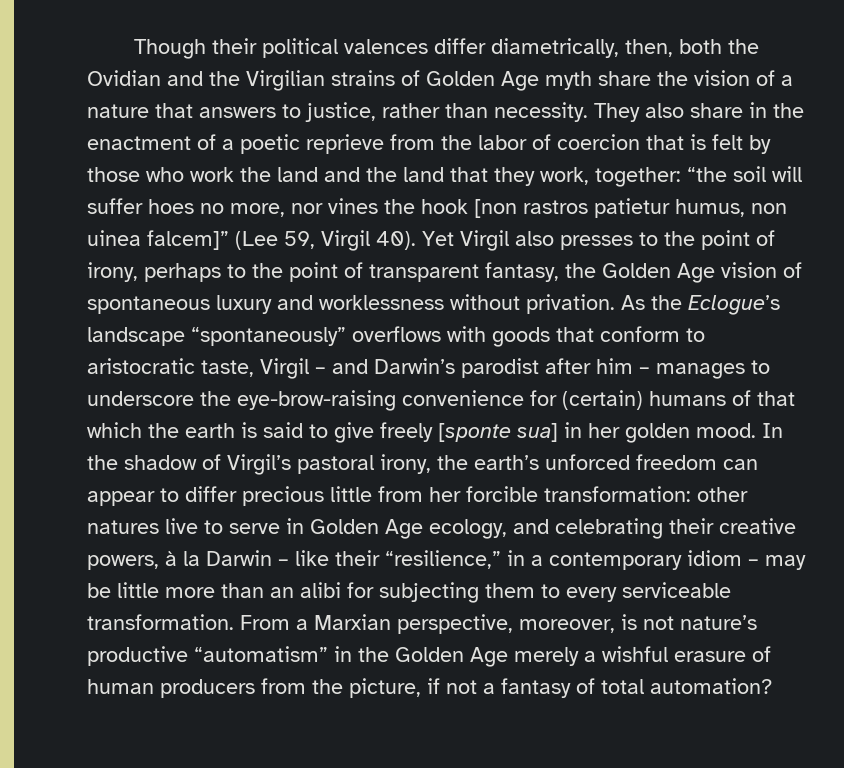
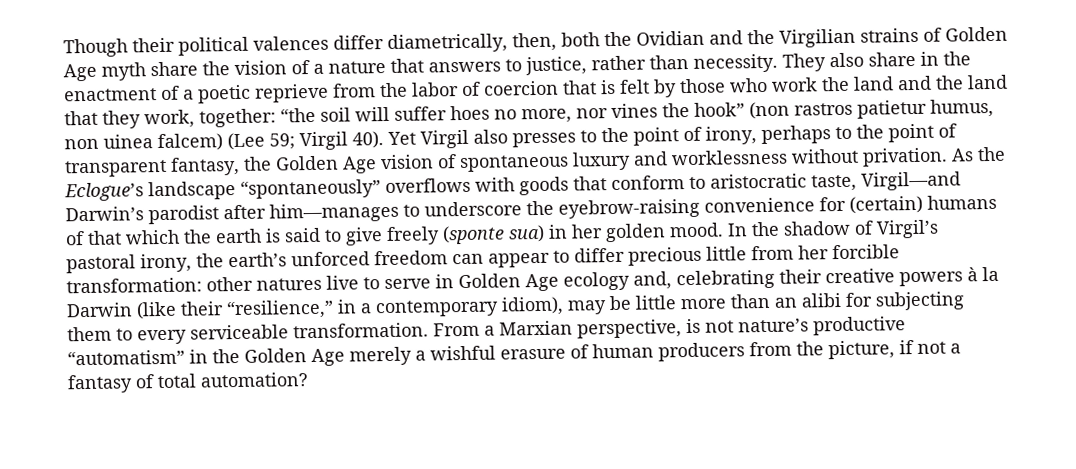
- They also share in the enactment of a poetic reprieve from the labor of coercion that is felt by those who work the land and the land that they work, together: “the soil will suffer hoes no more, nor vines the hook [non rastros patietur humus, non uinea falcem]” (Lee 59, Virgil 40).
+ They also share in the enactment of a poetic reprieve from the labor of coercion that is felt by those who work the land and the land that they work, together: “the soil will suffer hoes no more, nor vines the hook” (non rastros patietur humus, non uinea falcem) (Lee 59; Virgil 40).
- As the Eclogue’s landscape “spontaneously” overflows with goods that conform to aristocratic taste, Virgil – and Darwin’s parodist after him – manages to underscore the eye-brow-raising convenience for (certain) humans of that which the earth is said to give freely [sponte sua] in her golden mood.
+ As the Eclogue’s landscape “spontaneously” overflows with goods that conform to aristocratic taste, Virgil—and Darwin’s parodist after him—manages to underscore the eyebrow-raising convenience for (certain) humans of that which the earth is said to give freely (sponte sua) in her golden mood.
- In the shadow of Virgil’s pastoral irony, the earth’s unforced freedom can appear to differ precious little from her forcible transformation: other natures live to serve in Golden Age ecology, and celebrating their creative powers, à la Darwin – like their “resilience,” in a contemporary idiom – may be little more than an alibi for subjecting them to every serviceable transformation.
+ In the shadow of Virgil’s pastoral irony, the earth’s unforced freedom can appear to differ precious little from her forcible transformation: other natures live to serve in Golden Age ecology and, celebrating their creative powers à la Darwin (like their “resilience,” in a contemporary idiom), may be little more than an alibi for subjecting them to every serviceable transformation.
- From a Marxian perspective, moreover, is not nature’s productive “automatism” in the Golden Age merely a wishful erasure of human producers from the picture, if not a fantasy of total automation?
+ From a Marxian perspective, is not nature’s productive “automatism” in the Golden Age merely a wishful erasure of human producers from the picture, if not a fantasy of total automation?

